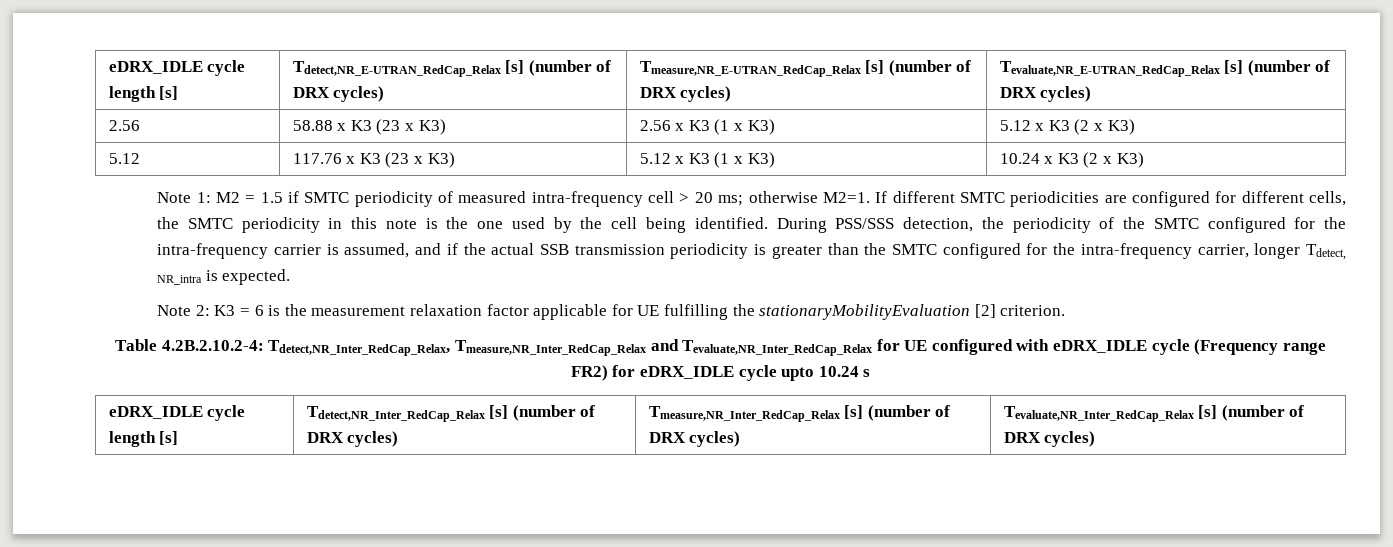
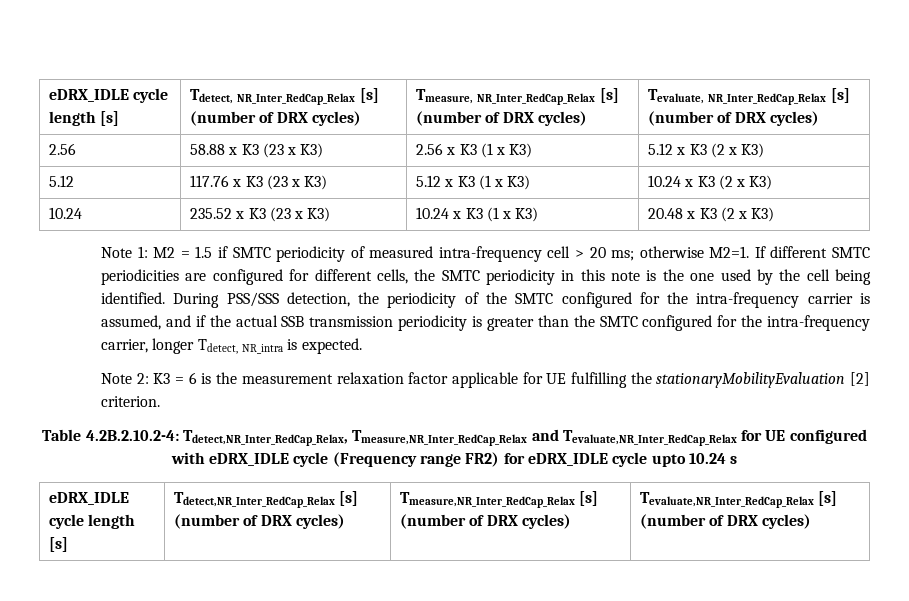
- eDRX_IDLE cycle length [s] | Tdetect,NR_E-UTRAN_RedCap_Relax [s] (number of DRX cycles) | Tmeasure,NR_E-UTRAN_RedCap_Relax [s] (number of DRX cycles) | Tevaluate,NR_E-UTRAN_RedCap_Relax [s] (number of DRX cycles)
+ eDRX_IDLE cycle length [s] | Tdetect, NR_Inter_RedCap_Relax [s] (number of DRX cycles) | Tmeasure, NR_Inter_RedCap_Relax [s] (number of DRX cycles) | Tevaluate, NR_Inter_RedCap_Relax [s] (number of DRX cycles)
+ 10.24 | 235.52 x K3 (23 x K3) | 10.24 x K3 (1 x K3) | 20.48 x K3 (2 x K3)

